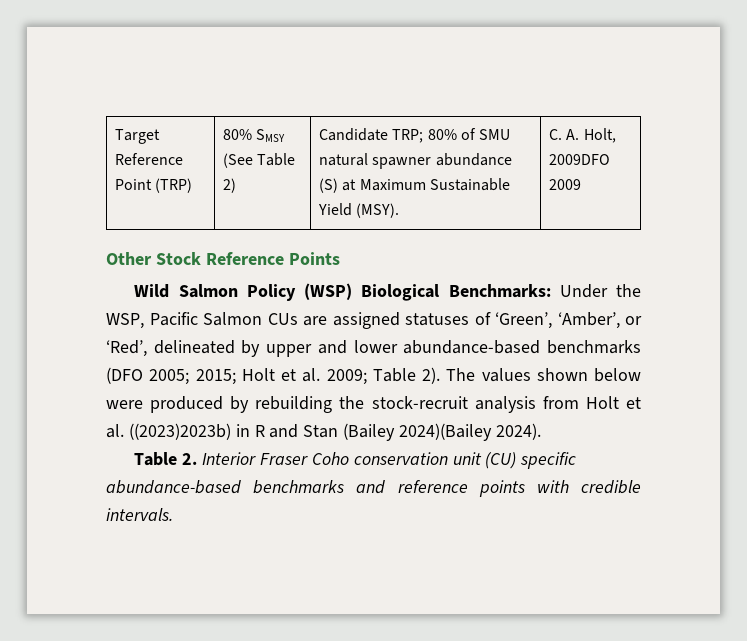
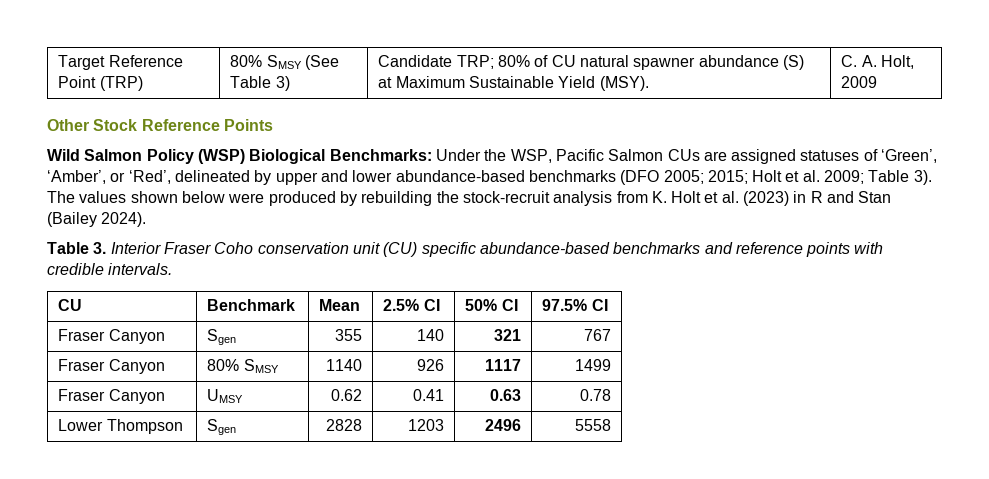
- Target Reference Point (TRP) | 80% SMSY (See Table 2) | Candidate TRP; 80% of SMU natural spawner abundance (S) at Maximum Sustainable Yield (MSY). | C. A. Holt, 2009DFO 2009
+ Target Reference Point (TRP) | 80% SMSY (See Table 3) | Candidate TRP; 80% of CU natural spawner abundance (S) at Maximum Sustainable Yield (MSY). | C. A. Holt, 2009
- Wild Salmon Policy (WSP) Biological Benchmarks: Under the WSP, Pacific Salmon CUs are assigned statuses of ‘Green’, ‘Amber’, or ‘Red’, delineated by upper and lower abundance-based benchmarks (DFO 2005; 2015; Holt et al. 2009; Table 2).
+ Wild Salmon Policy (WSP) Biological Benchmarks: Under the WSP, Pacific Salmon CUs are assigned statuses of ‘Green’, ‘Amber’, or ‘Red’, delineated by upper and lower abundance-based benchmarks (DFO 2005; 2015; Holt et al. 2009; Table 3).
- The values shown below were produced by rebuilding the stock-recruit analysis from Holt et al. ((2023)2023b) in R and Stan (Bailey 2024)(Bailey 2024).
+ The values shown below were produced by rebuilding the stock-recruit analysis from K. Holt et al. (2023) in R and Stan (Bailey 2024).
- Table 2. Interior Fraser Coho conservation unit (CU) specific abundance-based benchmarks and reference points with credible intervals.
+ Table 3. Interior Fraser Coho conservation unit (CU) specific abundance-based benchmarks and reference points with credible intervals.
+ CU | Benchmark | Mean | 2.5% CI | 50% CI | 97.5% CI
+ Fraser Canyon | Sgen | 355 | 140 | 321 | 767
+ Fraser Canyon | 80% SMSY | 1140 | 926 | 1117 | 1499
+ Fraser Canyon | UMSY | 0.62 | 0.41 | 0.63 | 0.78
+ Lower Thompson | Sgen | 2828 | 1203 | 2496 | 5558

